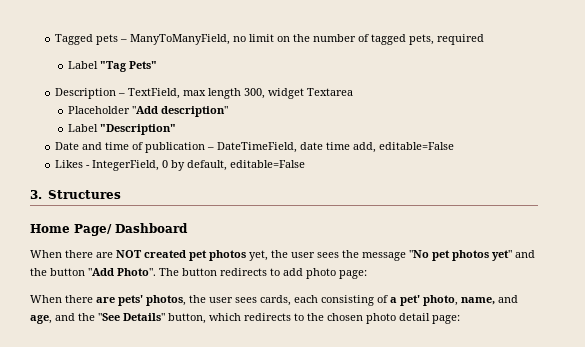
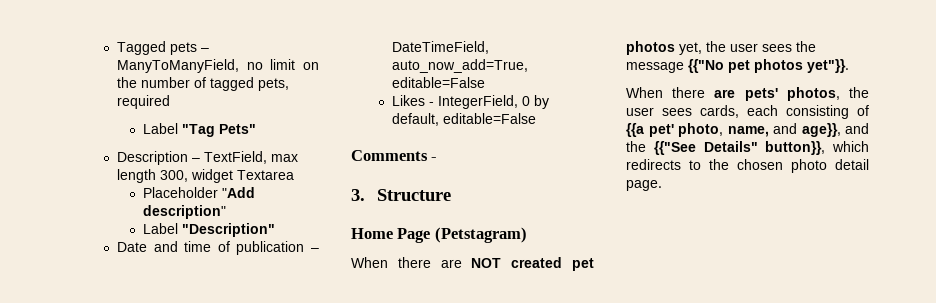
- Date and time of publication – DateTimeField, date time add, editable=False
+ Date and time of publication – DateTimeField, auto_now_add=True, editable=False
+ Comments -
- 3. Structures
+ 3. Structure
- Home Page/ Dashboard
+ Home Page (Petstagram)
- When there are NOT created pet photos yet, the user sees the message "No pet photos yet" and the button "Add Photo". The button redirects to add photo page:
+ When there are NOT created pet photos yet, the user sees the message {{"No pet photos yet"}}.
- When there are pets' photos, the user sees cards, each consisting of a pet' photo, name, and age, and the "See Details" button, which redirects to the chosen photo detail page:
+ When there are pets' photos, the user sees cards, each consisting of {{a pet' photo, name, and age}}, and the {{"See Details" button}}, which redirects to the chosen photo detail page.

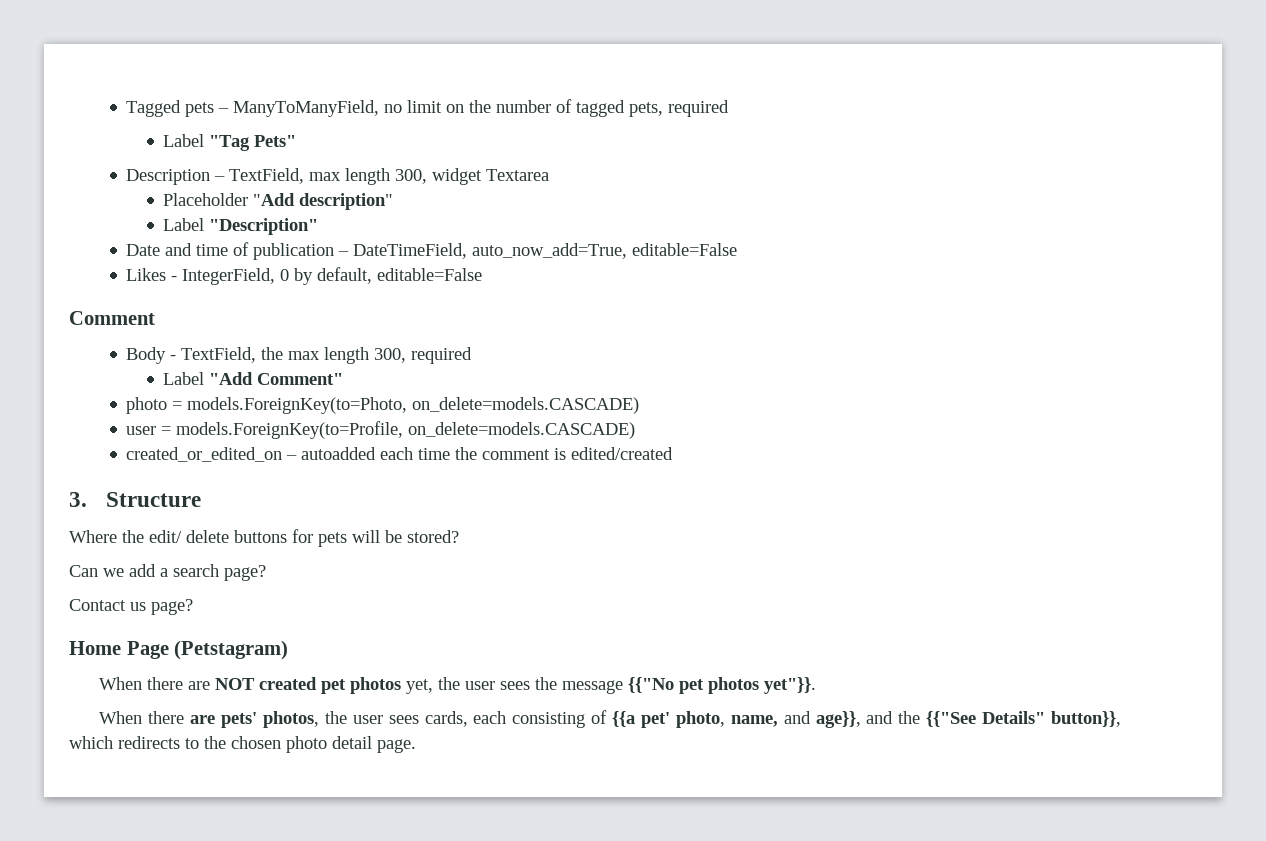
- Comments -
+ Comment
+ Body - TextField, the max length 300, required
+ Label "Add Comment"
+ photo = models.ForeignKey(to=Photo, on_delete=models.CASCADE)
+ user = models.ForeignKey(to=Profile, on_delete=models.CASCADE)
+ created_or_edited_on – autoadded each time the comment is edited/created
  3. Structure
+ Where the edit/ delete buttons for pets will be stored?
+ Can we add a search page?
+ Contact us page?

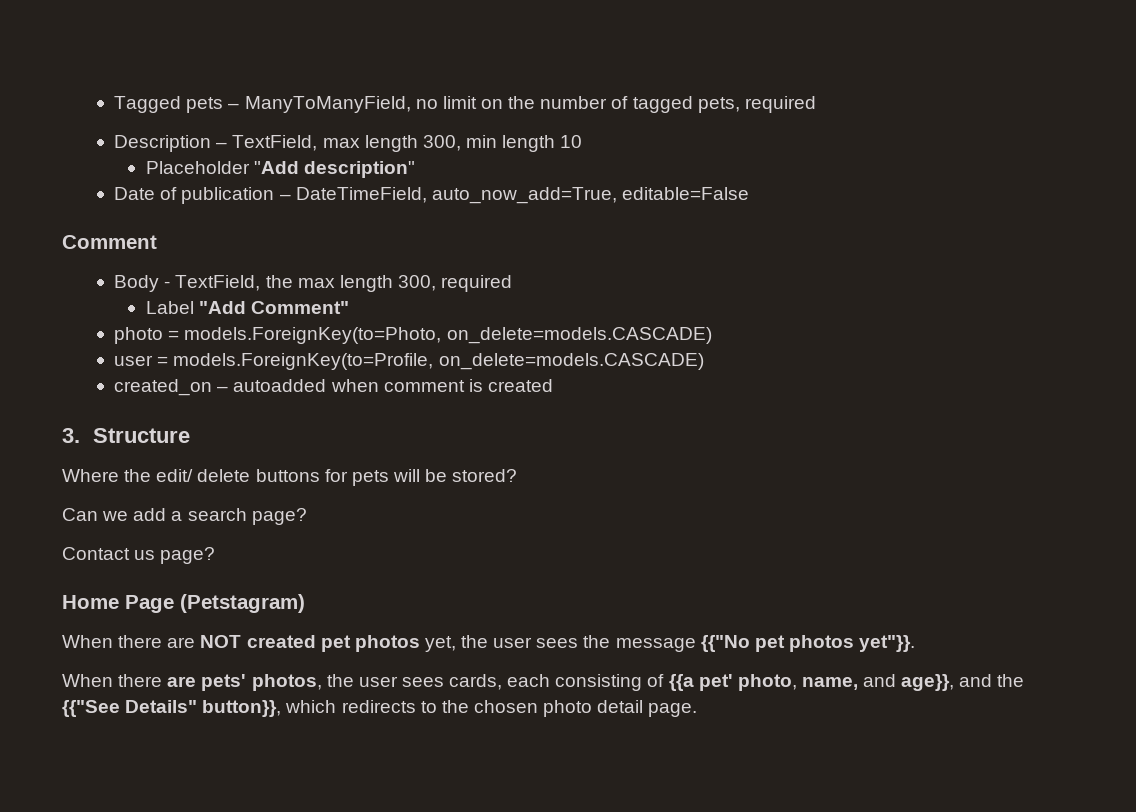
- Label "Tag Pets"
- Description – TextField, max length 300, widget Textarea
+ Description – TextField, max length 300, min length 10
- Label "Description"
- Date and time of publication – DateTimeField, auto_now_add=True, editable=False
+ Date of publication – DateTimeField, auto_now_add=True, editable=False
- Likes - IntegerField, 0 by default, editable=False
- created_or_edited_on – autoadded each time the comment is edited/created
+ created_on – autoadded when comment is created

